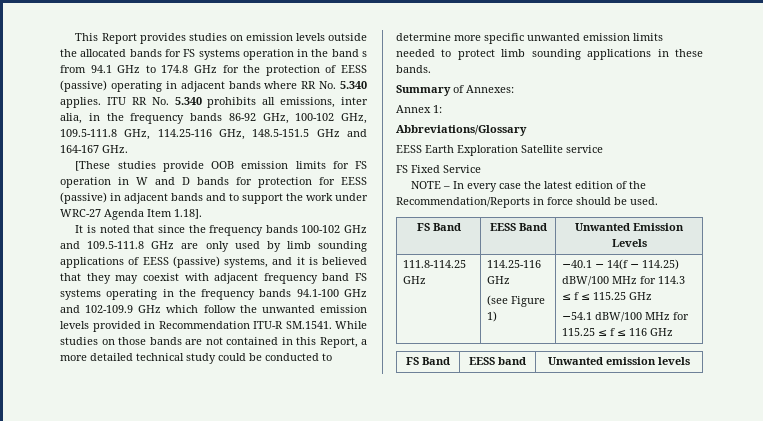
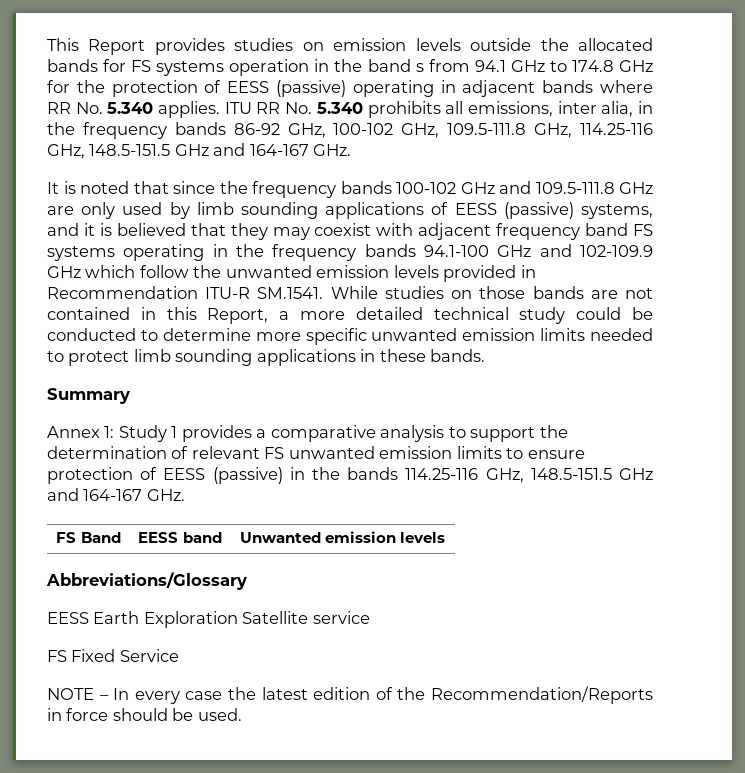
- [These studies provide OOB emission limits for FS operation in W and D bands for protection for EESS (passive) in adjacent bands and to support the work under WRC-27 Agenda Item 1.18].
- Summary of Annexes:
+ Summary
- Annex 1:
+ Annex 1: Study 1 provides a comparative analysis to support the determination of relevant FS unwanted emission limits to ensure protection of EESS (passive) in the bands 114.25-116 GHz, 148.5-151.5 GHz and 164-167 GHz.
+ FS Band | EESS band | Unwanted emission levels
- FS Band | EESS Band | Unwanted Emission Levels
- 111.8-114.25 GHz | 114.25-116 GHz
- (see Figure 1) | −40.1 − 14(f − 114.25) dBW/100 MHz for 114.3 ≤ f ≤ 115.25 GHz
- −54.1 dBW/100 MHz for 115.25 ≤ f ≤ 116 GHz
- FS Band | EESS band | Unwanted emission levels

